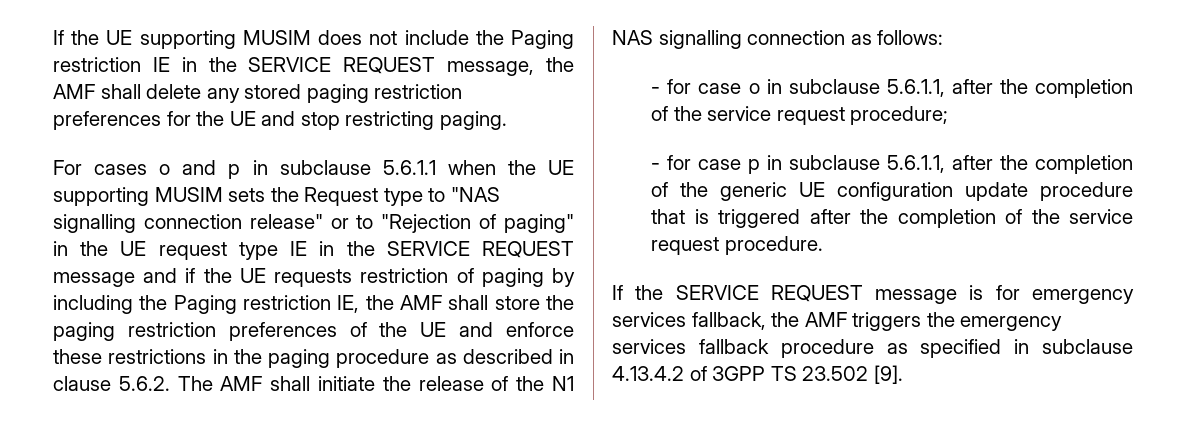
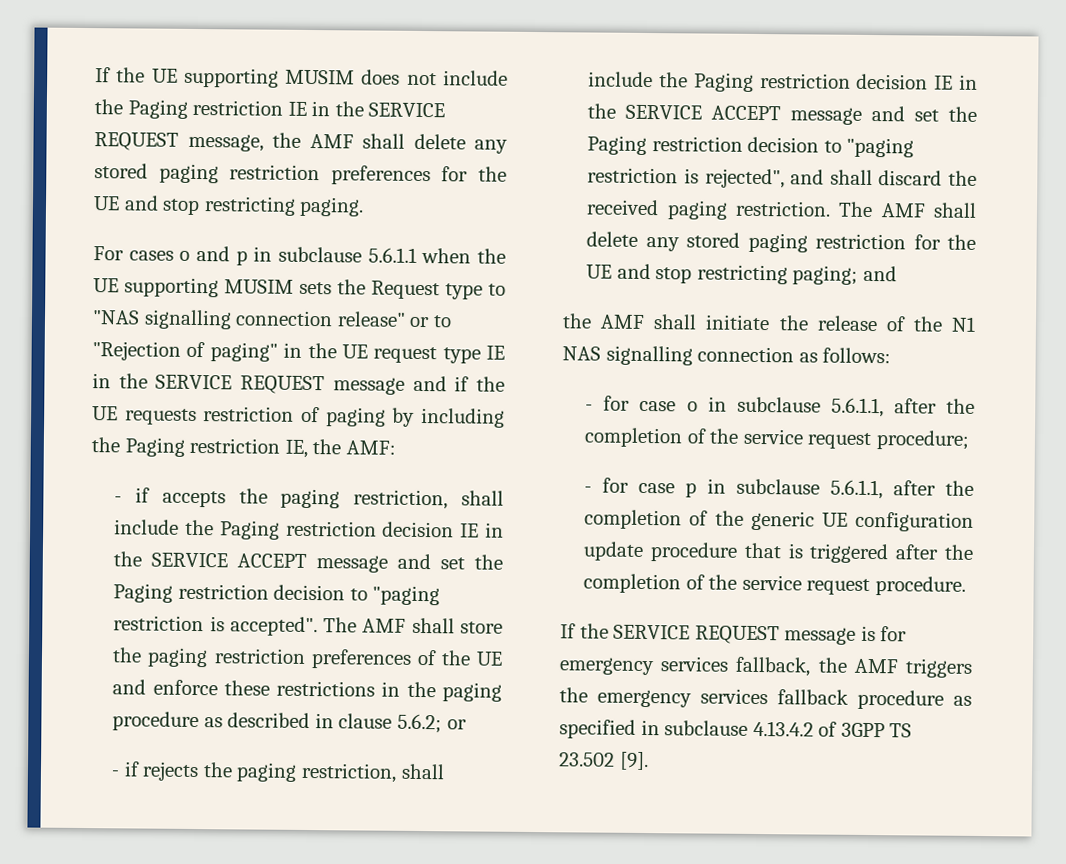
- For cases o and p in subclause 5.6.1.1 when the UE supporting MUSIM sets the Request type to "NAS signalling connection release" or to "Rejection of paging" in the UE request type IE in the SERVICE REQUEST message and if the UE requests restriction of paging by including the Paging restriction IE, the AMF shall store the paging restriction preferences of the UE and enforce these restrictions in the paging procedure as described in clause 5.6.2. The AMF shall initiate the release of the N1 NAS signalling connection as follows:
+ For cases o and p in subclause 5.6.1.1 when the UE supporting MUSIM sets the Request type to "NAS signalling connection release" or to "Rejection of paging" in the UE request type IE in the SERVICE REQUEST message and if the UE requests restriction of paging by including the Paging restriction IE, the AMF:
+ - if accepts the paging restriction, shall include the Paging restriction decision IE in the SERVICE ACCEPT message and set the Paging restriction decision to "paging restriction is accepted". The AMF shall store the paging restriction preferences of the UE and enforce these restrictions in the paging procedure as described in clause 5.6.2; or
+ - if rejects the paging restriction, shall include the Paging restriction decision IE in the SERVICE ACCEPT message and set the Paging restriction decision to "paging restriction is rejected", and shall discard the received paging restriction. The AMF shall delete any stored paging restriction for the UE and stop restricting paging; and
+ the AMF shall initiate the release of the N1 NAS signalling connection as follows:

